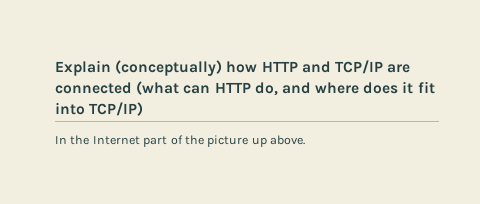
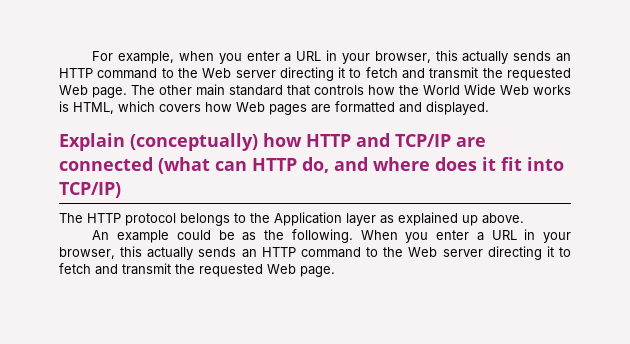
+ For example, when you enter a URL in your browser, this actually sends an HTTP command to the Web server directing it to fetch and transmit the requested Web page. The other main standard that controls how the World Wide Web works is HTML, which covers how Web pages are formatted and displayed.
- In the Internet part of the picture up above.
+ The HTTP protocol belongs to the Application layer as explained up above.
+ An example could be as the following. When you enter a URL in your browser, this actually sends an HTTP command to the Web server directing it to fetch and transmit the requested Web page.

